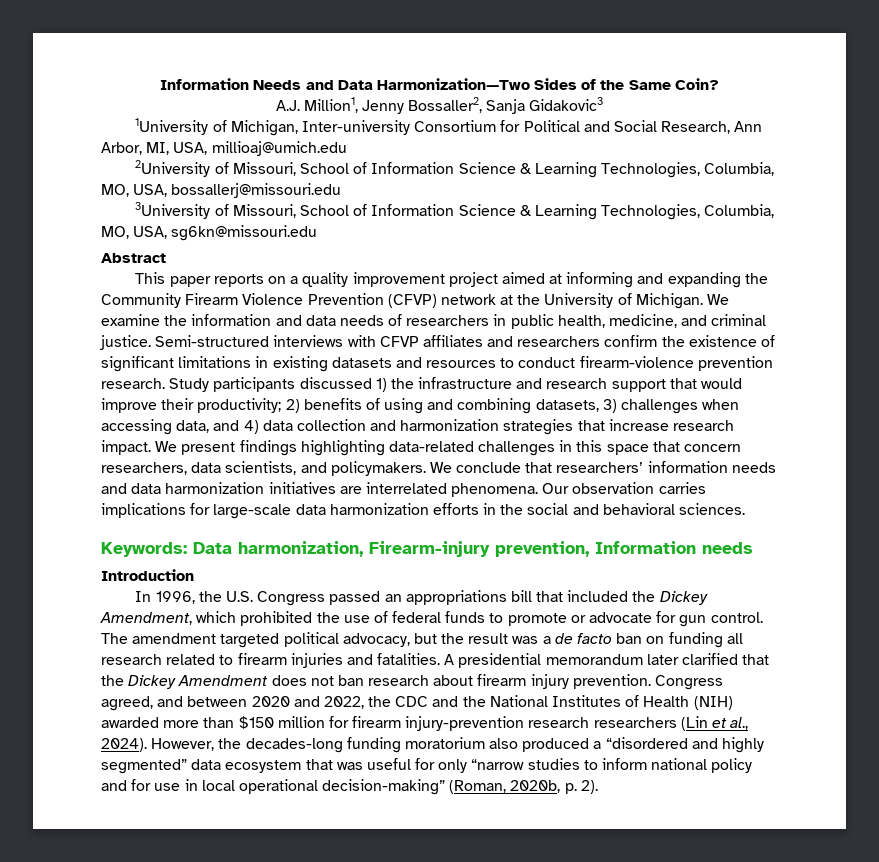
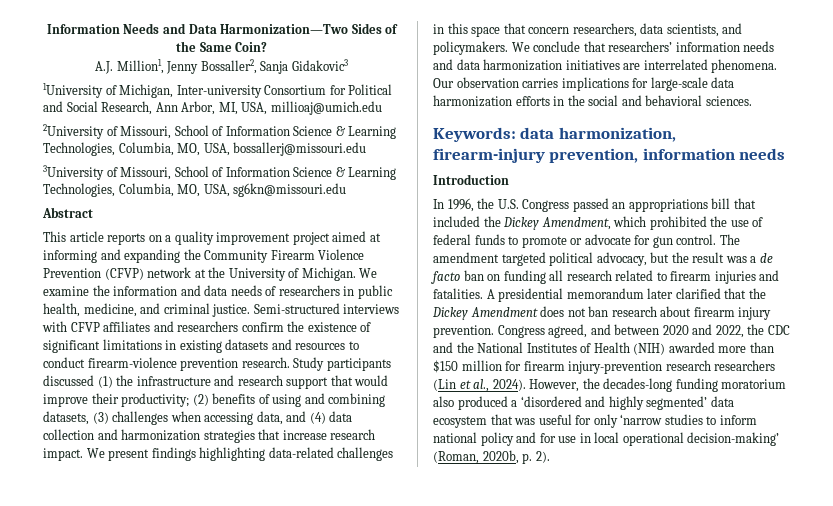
- This paper reports on a quality improvement project aimed at informing and expanding the Community Firearm Violence Prevention (CFVP) network at the University of Michigan.
+ This article reports on a quality improvement project aimed at informing and expanding the Community Firearm Violence Prevention (CFVP) network at the University of Michigan.
- Study participants discussed 1) the infrastructure and research support that would improve their productivity; 2) benefits of using and combining datasets, 3) challenges when accessing data, and 4) data collection and harmonization strategies that increase research impact.
+ Study participants discussed (1) the infrastructure and research support that would improve their productivity; (2) benefits of using and combining datasets, (3) challenges when accessing data, and (4) data collection and harmonization strategies that increase research impact.
- Keywords: Data harmonization, Firearm-injury prevention, Information needs
+ Keywords: data harmonization, firearm-injury prevention, information needs
- However, the decades-long funding moratorium also produced a “disordered and highly segmented” data ecosystem that was useful for only “narrow studies to inform national policy and for use in local operational decision-making” (Roman, 2020b, p. 2).
+ However, the decades-long funding moratorium also produced a ‘disordered and highly segmented’ data ecosystem that was useful for only ‘narrow studies to inform national policy and for use in local operational decision-making’ (Roman, 2020b, p. 2).

